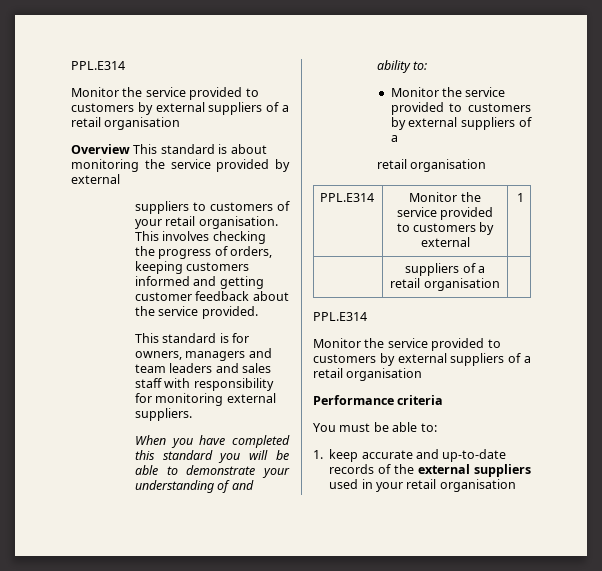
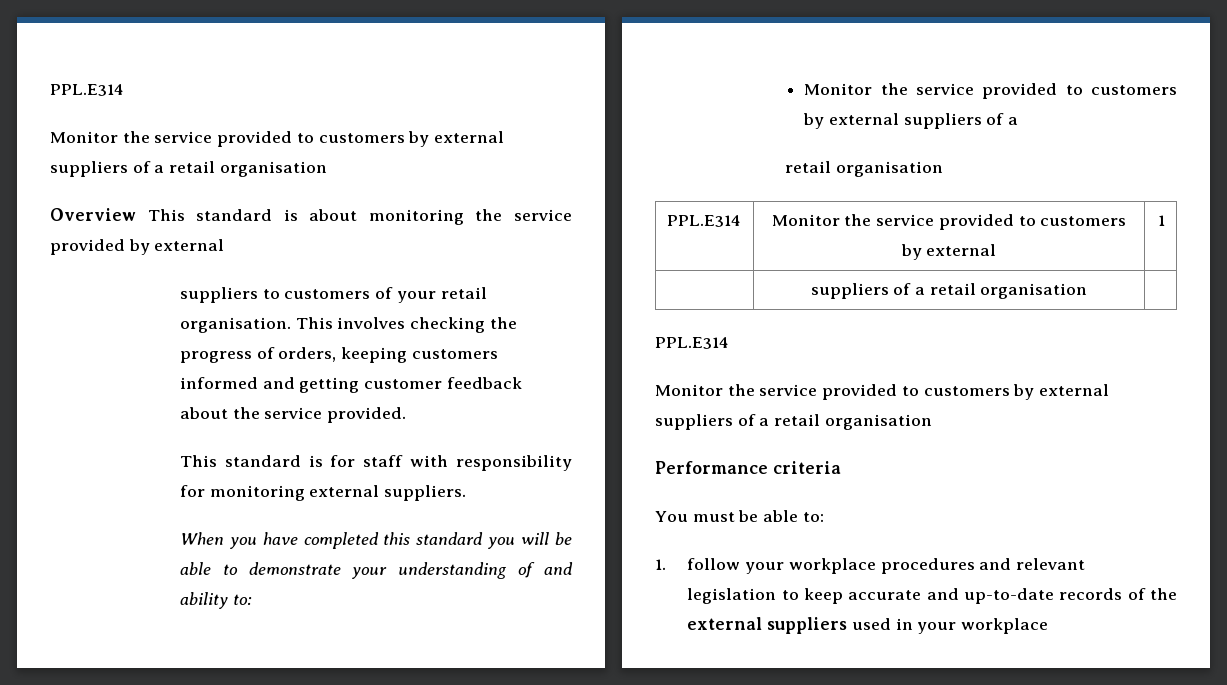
- This standard is for owners, managers and team leaders and sales staff with responsibility for monitoring external suppliers.
+ This standard is for staff with responsibility for monitoring external suppliers.
- 1. keep accurate and up-to-date records of the external suppliers used in your retail organisation
+ 1. follow your workplace procedures and relevant legislation to keep accurate and up-to-date records of the external suppliers used in your workplace

